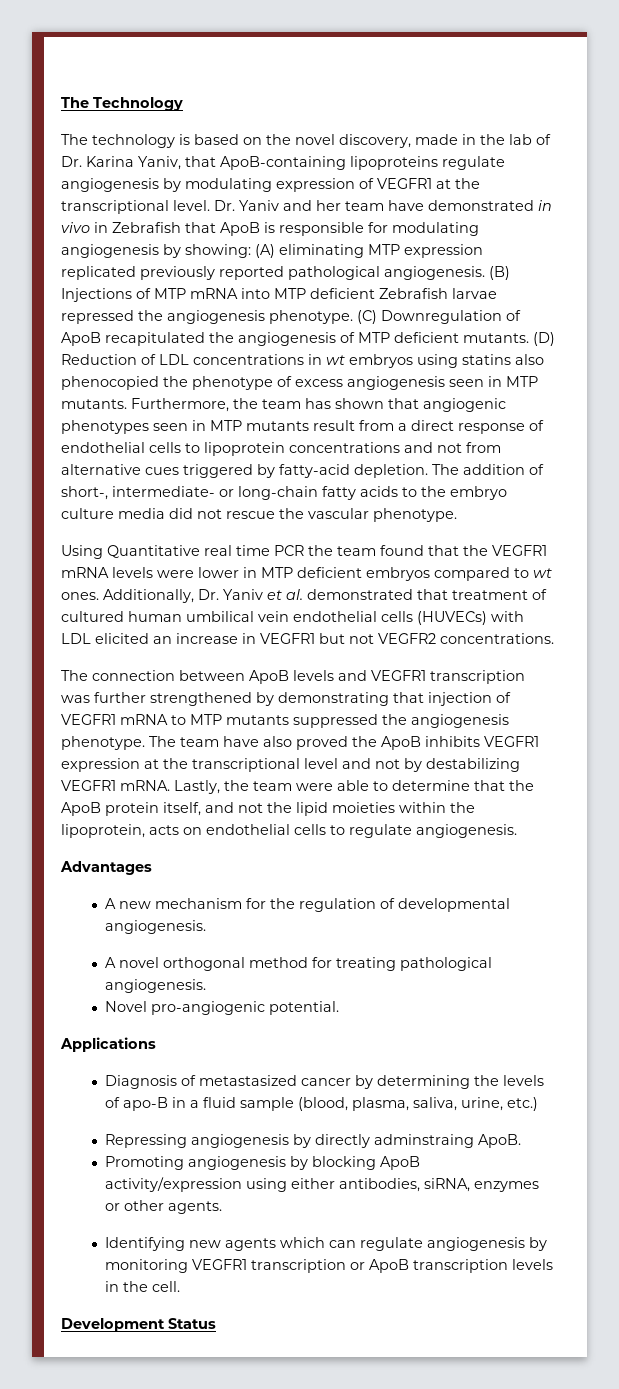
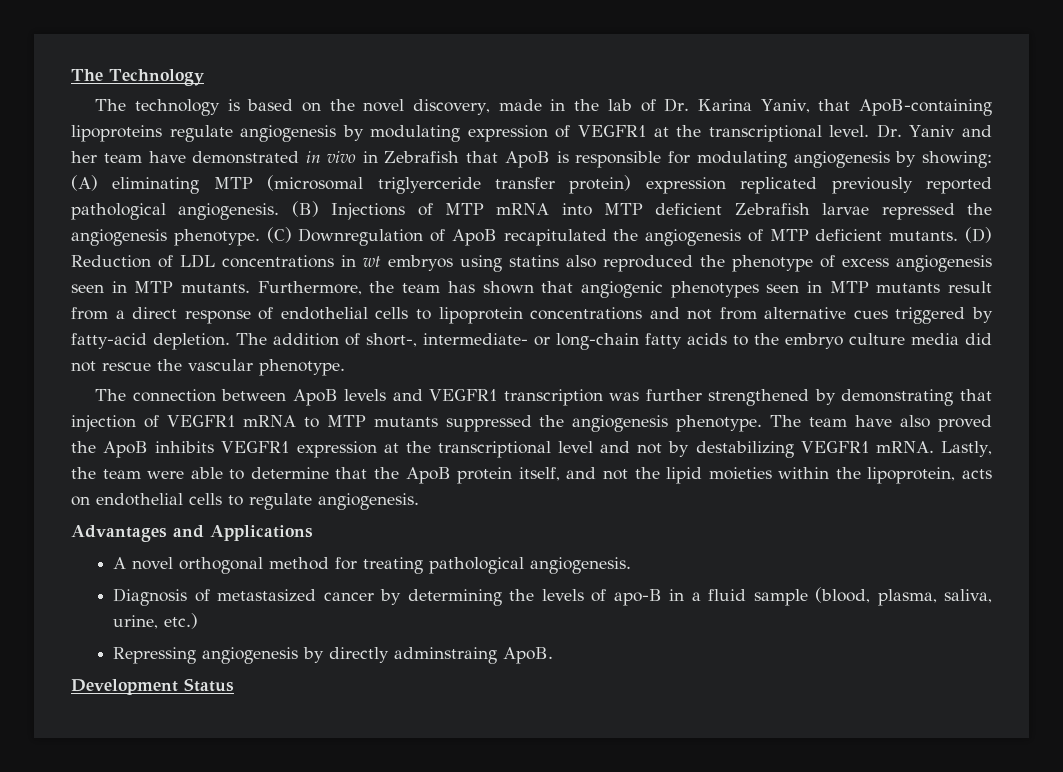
- Dr. Yaniv and her team have demonstrated in vivo in Zebrafish that ApoB is responsible for modulating angiogenesis by showing: (A) eliminating MTP expression replicated previously reported pathological angiogenesis.
+ Dr. Yaniv and her team have demonstrated in vivo in Zebrafish that ApoB is responsible for modulating angiogenesis by showing: (A) eliminating MTP (microsomal triglyerceride transfer protein) expression replicated previously reported pathological angiogenesis.
- (D) Reduction of LDL concentrations in wt embryos using statins also phenocopied the phenotype of excess angiogenesis seen in MTP mutants.
+ (D) Reduction of LDL concentrations in wt embryos using statins also reproduced the phenotype of excess angiogenesis seen in MTP mutants.
- Using Quantitative real time PCR the team found that the VEGFR1 mRNA levels were lower in MTP deficient embryos compared to wt ones. Additionally, Dr. Yaniv et al. demonstrated that treatment of cultured human umbilical vein endothelial cells (HUVECs) with LDL elicited an increase in VEGFR1 but not VEGFR2 concentrations.
- Advantages
- A new mechanism for the regulation of developmental angiogenesis.
+ Advantages and Applications
- Novel pro-angiogenic potential.
- Applications
- Promoting angiogenesis by blocking ApoB activity/expression using either antibodies, siRNA, enzymes or other agents.
- Identifying new agents which can regulate angiogenesis by monitoring VEGFR1 transcription or ApoB transcription levels in the cell.

